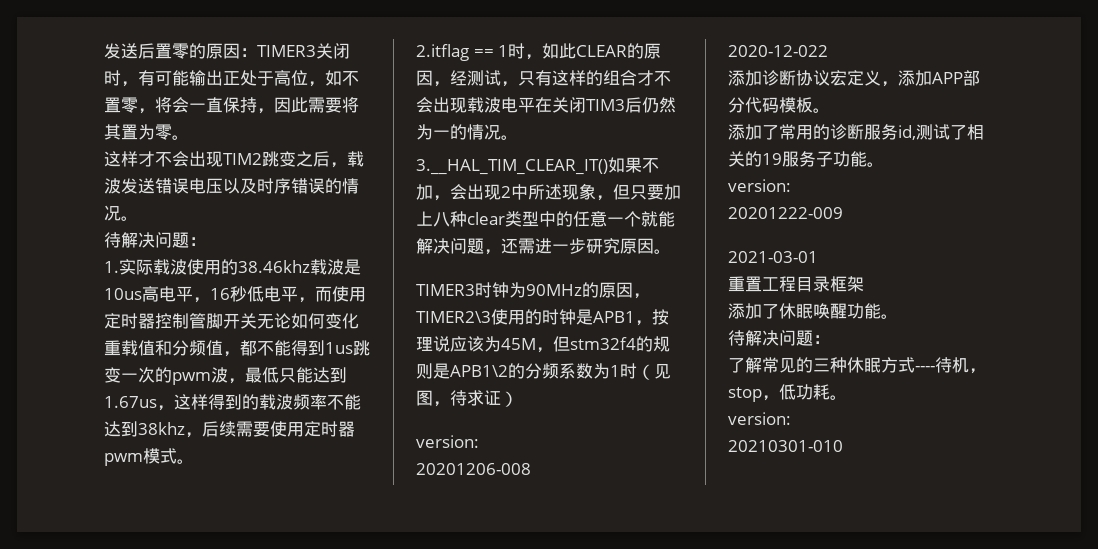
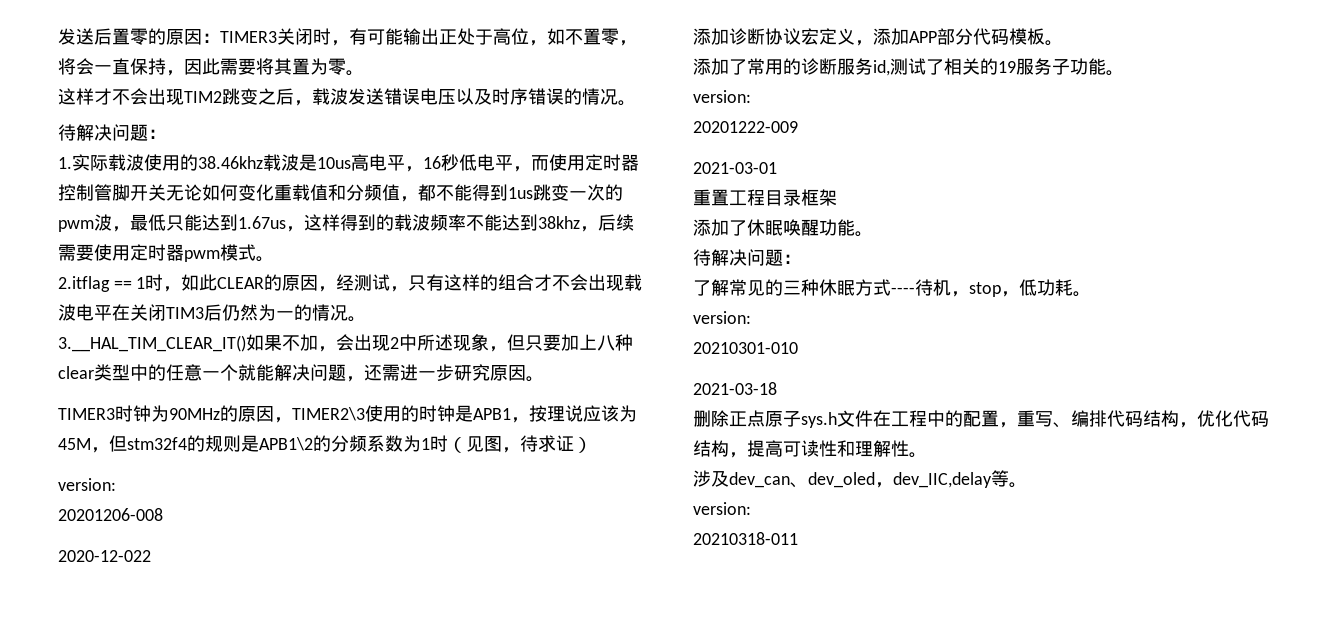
+ 2021-03-18
+ 删除正点原子sys.h文件在工程中的配置，重写、编排代码结构，优化代码结构，提高可读性和理解性。
+ 涉及dev_can、dev_oled，dev_IIC,delay等。
+ version:
+ 20210318-011

